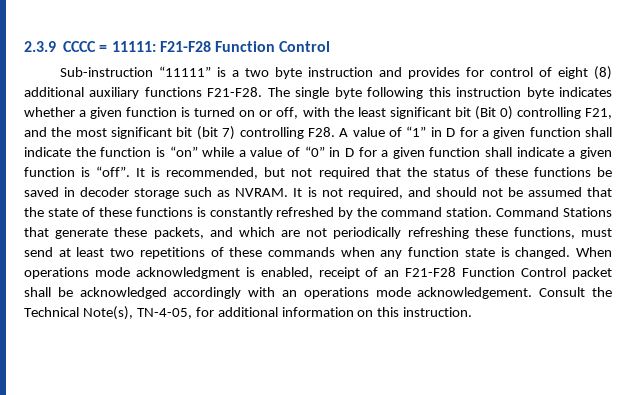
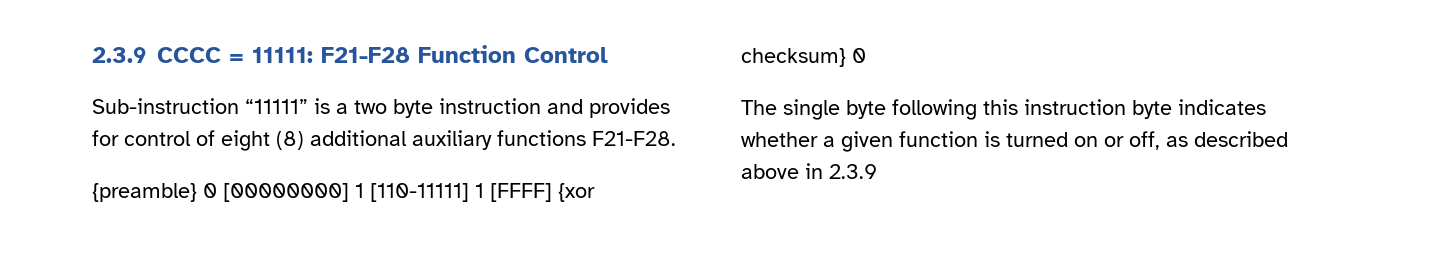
- Sub-instruction “11111” is a two byte instruction and provides for control of eight (8) additional auxiliary functions F21-F28. The single byte following this instruction byte indicates whether a given function is turned on or off, with the least significant bit (Bit 0) controlling F21, and the most significant bit (bit 7) controlling F28. A value of “1” in D for a given function shall indicate the function is “on” while a value of “0” in D for a given function shall indicate a given function is “off”. It is recommended, but not required that the status of these functions be saved in decoder storage such as NVRAM. It is not required, and should not be assumed that the state of these functions is constantly refreshed by the command station. Command Stations that generate these packets, and which are not periodically refreshing these functions, must send at least two repetitions of these commands when any function state is changed. When operations mode acknowledgment is enabled, receipt of an F21-F28 Function Control packet shall be acknowledged accordingly with an operations mode acknowledgement. Consult the Technical Note(s), TN-4-05, for additional information on this instruction.
+ Sub-instruction “11111” is a two byte instruction and provides for control of eight (8) additional auxiliary functions F21-F28.
+ {preamble} 0 [00000000] 1 [110-11111] 1 [FFFF] {xor checksum} 0
+ The single byte following this instruction byte indicates whether a given function is turned on or off, as described above in 2.3.9

